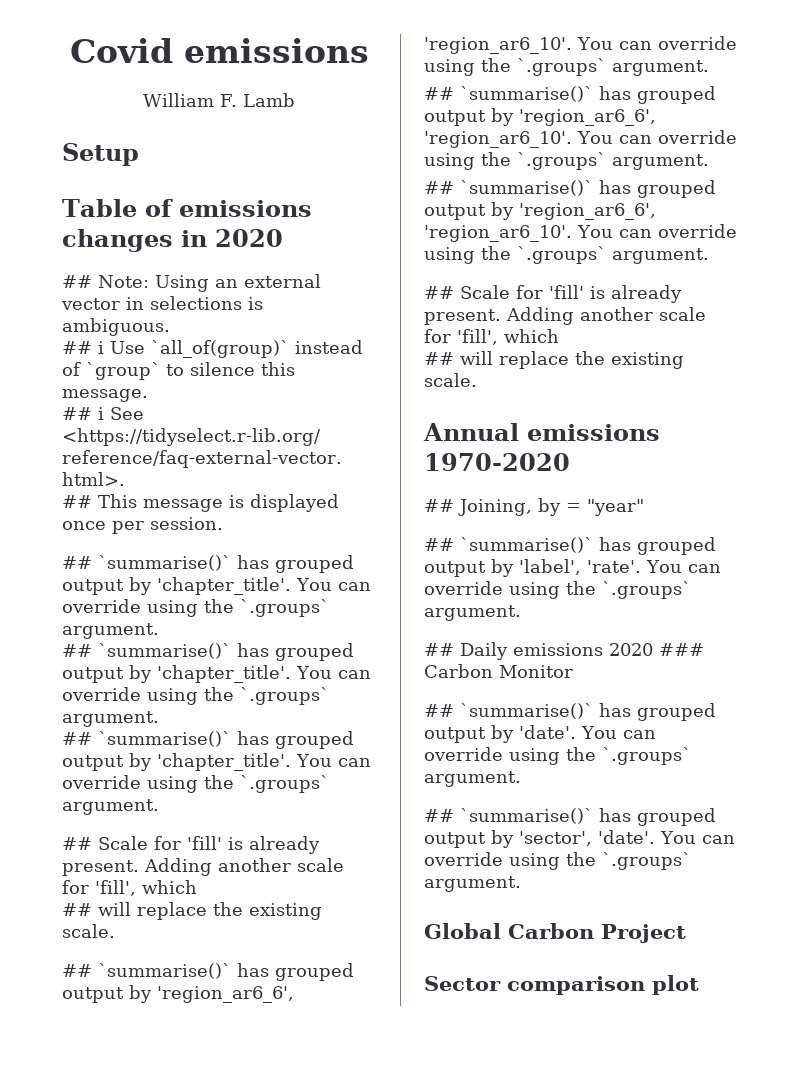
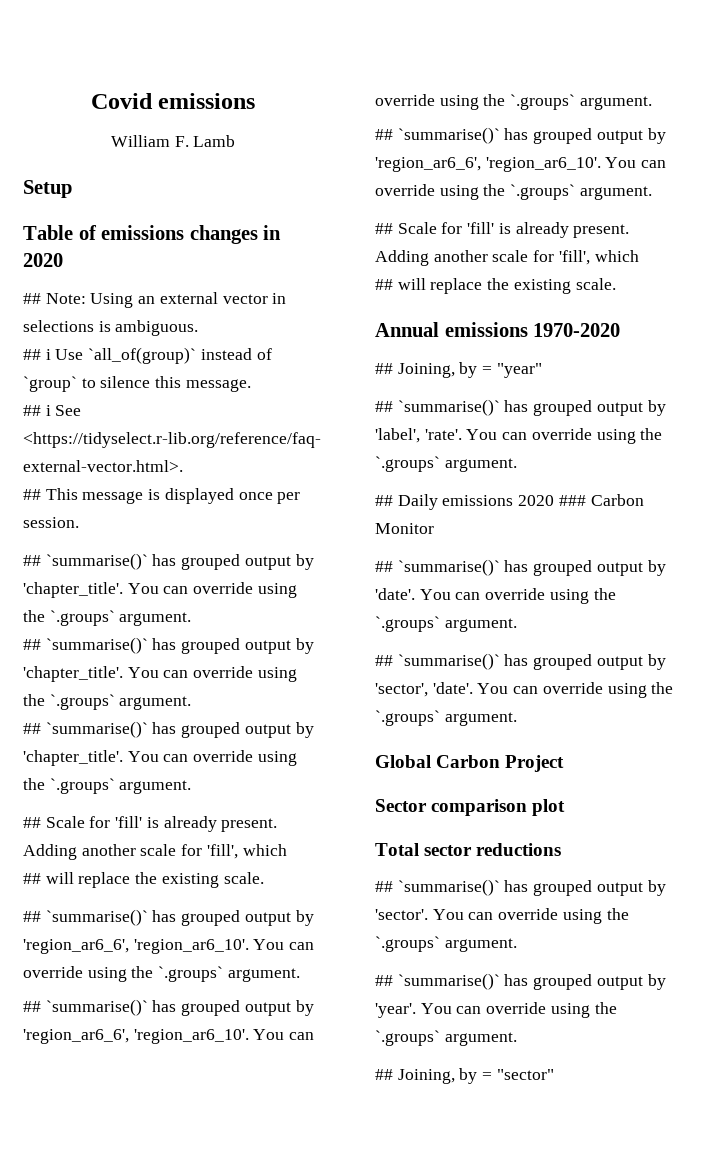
+ Total sector reductions
+ ## `summarise()` has grouped output by 'sector'. You can override using the `.groups` argument.
+ ## `summarise()` has grouped output by 'year'. You can override using the `.groups` argument.
+ ## Joining, by = "sector"

